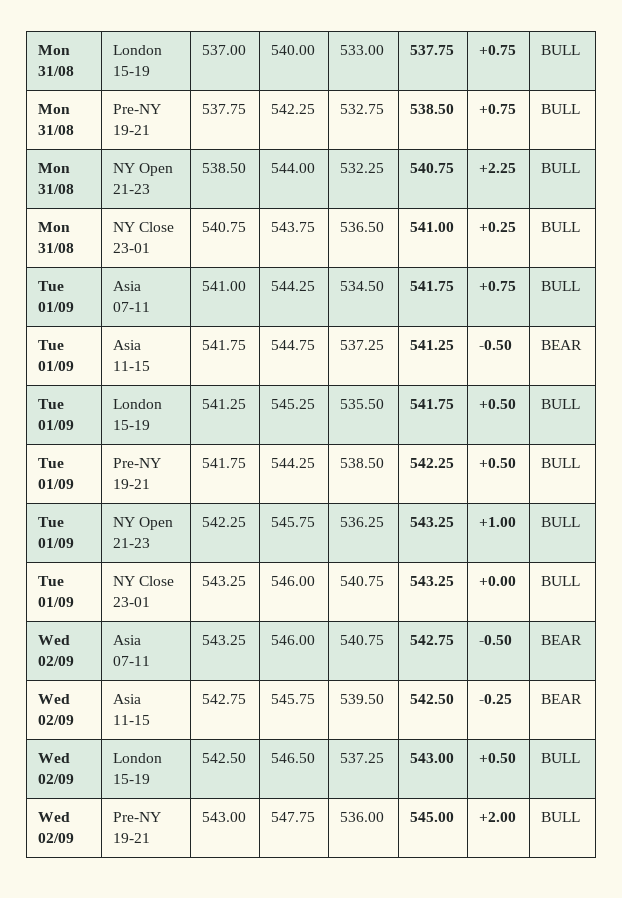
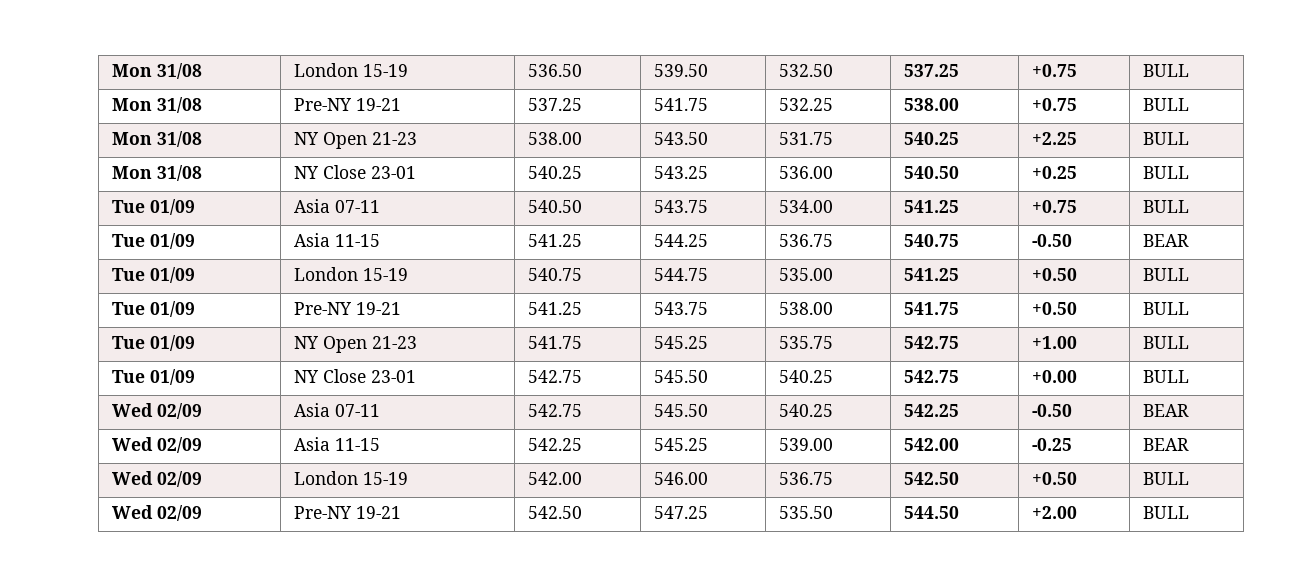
- Mon 31/08 | London 15-19 | 537.00 | 540.00 | 533.00 | 537.75 | +0.75 | BULL
+ Mon 31/08 | London 15-19 | 536.50 | 539.50 | 532.50 | 537.25 | +0.75 | BULL
- Mon 31/08 | Pre-NY 19-21 | 537.75 | 542.25 | 532.75 | 538.50 | +0.75 | BULL
+ Mon 31/08 | Pre-NY 19-21 | 537.25 | 541.75 | 532.25 | 538.00 | +0.75 | BULL
- Mon 31/08 | NY Open 21-23 | 538.50 | 544.00 | 532.25 | 540.75 | +2.25 | BULL
+ Mon 31/08 | NY Open 21-23 | 538.00 | 543.50 | 531.75 | 540.25 | +2.25 | BULL
- Mon 31/08 | NY Close 23-01 | 540.75 | 543.75 | 536.50 | 541.00 | +0.25 | BULL
+ Mon 31/08 | NY Close 23-01 | 540.25 | 543.25 | 536.00 | 540.50 | +0.25 | BULL
- Tue 01/09 | Asia 07-11 | 541.00 | 544.25 | 534.50 | 541.75 | +0.75 | BULL
+ Tue 01/09 | Asia 07-11 | 540.50 | 543.75 | 534.00 | 541.25 | +0.75 | BULL
- Tue 01/09 | Asia 11-15 | 541.75 | 544.75 | 537.25 | 541.25 | -0.50 | BEAR
+ Tue 01/09 | Asia 11-15 | 541.25 | 544.25 | 536.75 | 540.75 | -0.50 | BEAR
- Tue 01/09 | London 15-19 | 541.25 | 545.25 | 535.50 | 541.75 | +0.50 | BULL
+ Tue 01/09 | London 15-19 | 540.75 | 544.75 | 535.00 | 541.25 | +0.50 | BULL
- Tue 01/09 | Pre-NY 19-21 | 541.75 | 544.25 | 538.50 | 542.25 | +0.50 | BULL
+ Tue 01/09 | Pre-NY 19-21 | 541.25 | 543.75 | 538.00 | 541.75 | +0.50 | BULL
- Tue 01/09 | NY Open 21-23 | 542.25 | 545.75 | 536.25 | 543.25 | +1.00 | BULL
+ Tue 01/09 | NY Open 21-23 | 541.75 | 545.25 | 535.75 | 542.75 | +1.00 | BULL
- Tue 01/09 | NY Close 23-01 | 543.25 | 546.00 | 540.75 | 543.25 | +0.00 | BULL
+ Tue 01/09 | NY Close 23-01 | 542.75 | 545.50 | 540.25 | 542.75 | +0.00 | BULL
- Wed 02/09 | Asia 07-11 | 543.25 | 546.00 | 540.75 | 542.75 | -0.50 | BEAR
+ Wed 02/09 | Asia 07-11 | 542.75 | 545.50 | 540.25 | 542.25 | -0.50 | BEAR
- Wed 02/09 | Asia 11-15 | 542.75 | 545.75 | 539.50 | 542.50 | -0.25 | BEAR
+ Wed 02/09 | Asia 11-15 | 542.25 | 545.25 | 539.00 | 542.00 | -0.25 | BEAR
- Wed 02/09 | London 15-19 | 542.50 | 546.50 | 537.25 | 543.00 | +0.50 | BULL
+ Wed 02/09 | London 15-19 | 542.00 | 546.00 | 536.75 | 542.50 | +0.50 | BULL
- Wed 02/09 | Pre-NY 19-21 | 543.00 | 547.75 | 536.00 | 545.00 | +2.00 | BULL
+ Wed 02/09 | Pre-NY 19-21 | 542.50 | 547.25 | 535.50 | 544.50 | +2.00 | BULL

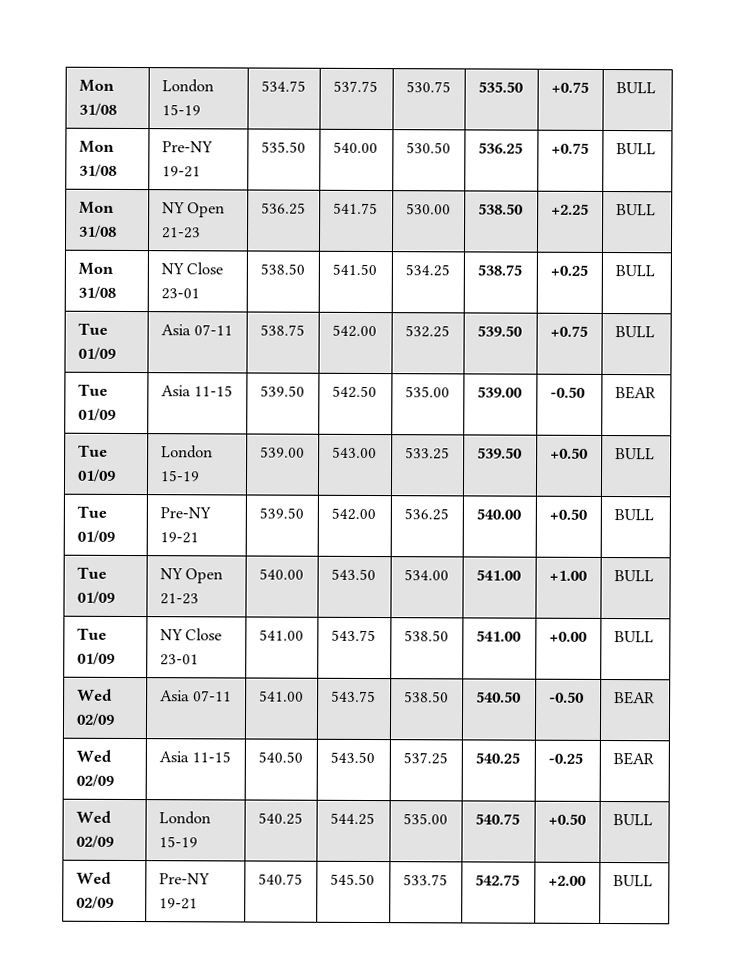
- Mon 31/08 | London 15-19 | 536.50 | 539.50 | 532.50 | 537.25 | +0.75 | BULL
+ Mon 31/08 | London 15-19 | 534.75 | 537.75 | 530.75 | 535.50 | +0.75 | BULL
- Mon 31/08 | Pre-NY 19-21 | 537.25 | 541.75 | 532.25 | 538.00 | +0.75 | BULL
+ Mon 31/08 | Pre-NY 19-21 | 535.50 | 540.00 | 530.50 | 536.25 | +0.75 | BULL
- Mon 31/08 | NY Open 21-23 | 538.00 | 543.50 | 531.75 | 540.25 | +2.25 | BULL
+ Mon 31/08 | NY Open 21-23 | 536.25 | 541.75 | 530.00 | 538.50 | +2.25 | BULL
- Mon 31/08 | NY Close 23-01 | 540.25 | 543.25 | 536.00 | 540.50 | +0.25 | BULL
+ Mon 31/08 | NY Close 23-01 | 538.50 | 541.50 | 534.25 | 538.75 | +0.25 | BULL
- Tue 01/09 | Asia 07-11 | 540.50 | 543.75 | 534.00 | 541.25 | +0.75 | BULL
+ Tue 01/09 | Asia 07-11 | 538.75 | 542.00 | 532.25 | 539.50 | +0.75 | BULL
- Tue 01/09 | Asia 11-15 | 541.25 | 544.25 | 536.75 | 540.75 | -0.50 | BEAR
+ Tue 01/09 | Asia 11-15 | 539.50 | 542.50 | 535.00 | 539.00 | -0.50 | BEAR
- Tue 01/09 | London 15-19 | 540.75 | 544.75 | 535.00 | 541.25 | +0.50 | BULL
+ Tue 01/09 | London 15-19 | 539.00 | 543.00 | 533.25 | 539.50 | +0.50 | BULL
- Tue 01/09 | Pre-NY 19-21 | 541.25 | 543.75 | 538.00 | 541.75 | +0.50 | BULL
+ Tue 01/09 | Pre-NY 19-21 | 539.50 | 542.00 | 536.25 | 540.00 | +0.50 | BULL
- Tue 01/09 | NY Open 21-23 | 541.75 | 545.25 | 535.75 | 542.75 | +1.00 | BULL
+ Tue 01/09 | NY Open 21-23 | 540.00 | 543.50 | 534.00 | 541.00 | +1.00 | BULL
- Tue 01/09 | NY Close 23-01 | 542.75 | 545.50 | 540.25 | 542.75 | +0.00 | BULL
+ Tue 01/09 | NY Close 23-01 | 541.00 | 543.75 | 538.50 | 541.00 | +0.00 | BULL
- Wed 02/09 | Asia 07-11 | 542.75 | 545.50 | 540.25 | 542.25 | -0.50 | BEAR
+ Wed 02/09 | Asia 07-11 | 541.00 | 543.75 | 538.50 | 540.50 | -0.50 | BEAR
- Wed 02/09 | Asia 11-15 | 542.25 | 545.25 | 539.00 | 542.00 | -0.25 | BEAR
+ Wed 02/09 | Asia 11-15 | 540.50 | 543.50 | 537.25 | 540.25 | -0.25 | BEAR
- Wed 02/09 | London 15-19 | 542.00 | 546.00 | 536.75 | 542.50 | +0.50 | BULL
+ Wed 02/09 | London 15-19 | 540.25 | 544.25 | 535.00 | 540.75 | +0.50 | BULL
- Wed 02/09 | Pre-NY 19-21 | 542.50 | 547.25 | 535.50 | 544.50 | +2.00 | BULL
+ Wed 02/09 | Pre-NY 19-21 | 540.75 | 545.50 | 533.75 | 542.75 | +2.00 | BULL

